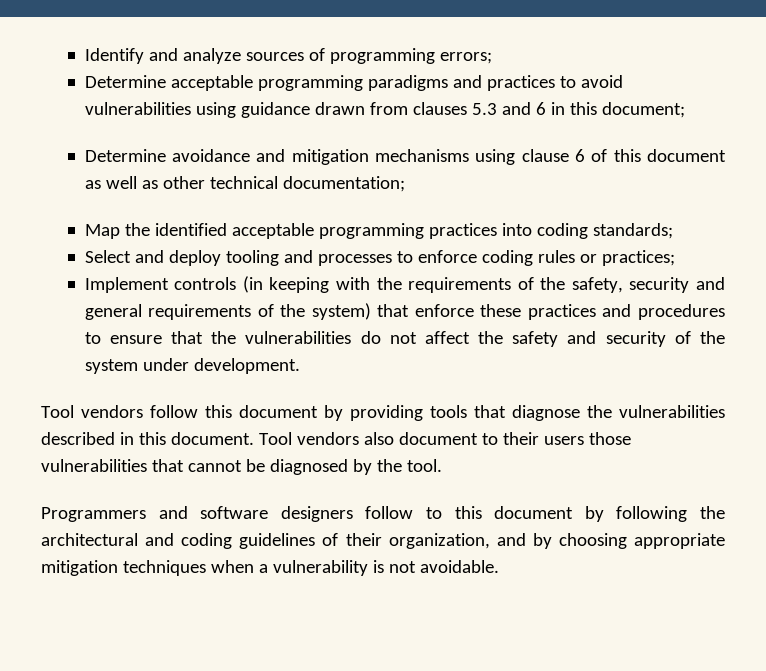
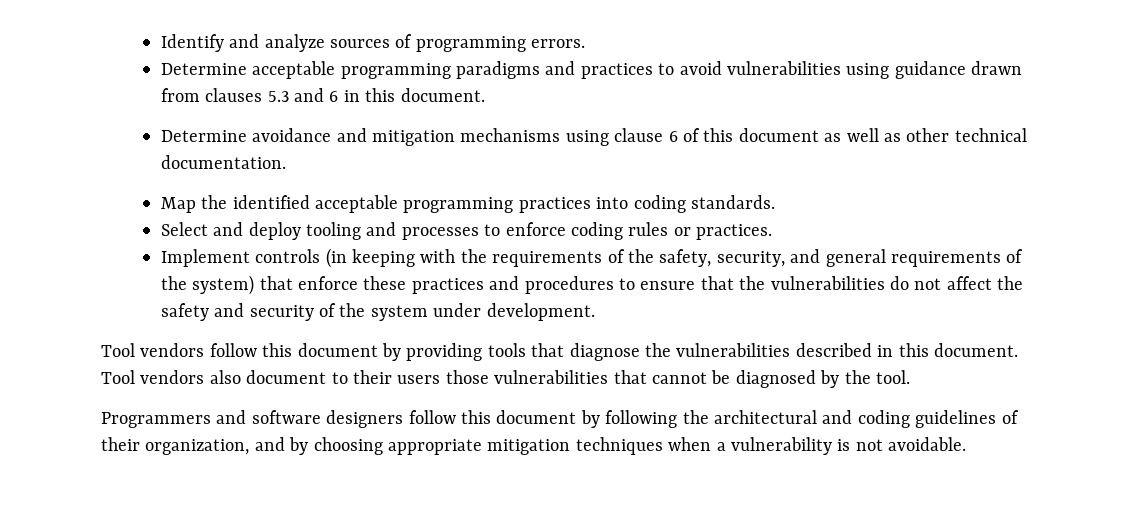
- Identify and analyze sources of programming errors;
+ Identify and analyze sources of programming errors.
- Determine acceptable programming paradigms and practices to avoid vulnerabilities using guidance drawn from clauses 5.3 and 6 in this document;
+ Determine acceptable programming paradigms and practices to avoid vulnerabilities using guidance drawn from clauses 5.3 and 6 in this document.
- Determine avoidance and mitigation mechanisms using clause 6 of this document as well as other technical documentation;
+ Determine avoidance and mitigation mechanisms using clause 6 of this document as well as other technical documentation.
- Map the identified acceptable programming practices into coding standards;
+ Map the identified acceptable programming practices into coding standards.
- Select and deploy tooling and processes to enforce coding rules or practices;
+ Select and deploy tooling and processes to enforce coding rules or practices.
- Implement controls (in keeping with the requirements of the safety, security and general requirements of the system) that enforce these practices and procedures to ensure that the vulnerabilities do not affect the safety and security of the system under development.
+ Implement controls (in keeping with the requirements of the safety, security, and general requirements of the system) that enforce these practices and procedures to ensure that the vulnerabilities do not affect the safety and security of the system under development.
- Programmers and software designers follow to this document by following the architectural and coding guidelines of their organization, and by choosing appropriate mitigation techniques when a vulnerability is not avoidable.
+ Programmers and software designers follow this document by following the architectural and coding guidelines of their organization, and by choosing appropriate mitigation techniques when a vulnerability is not avoidable.

